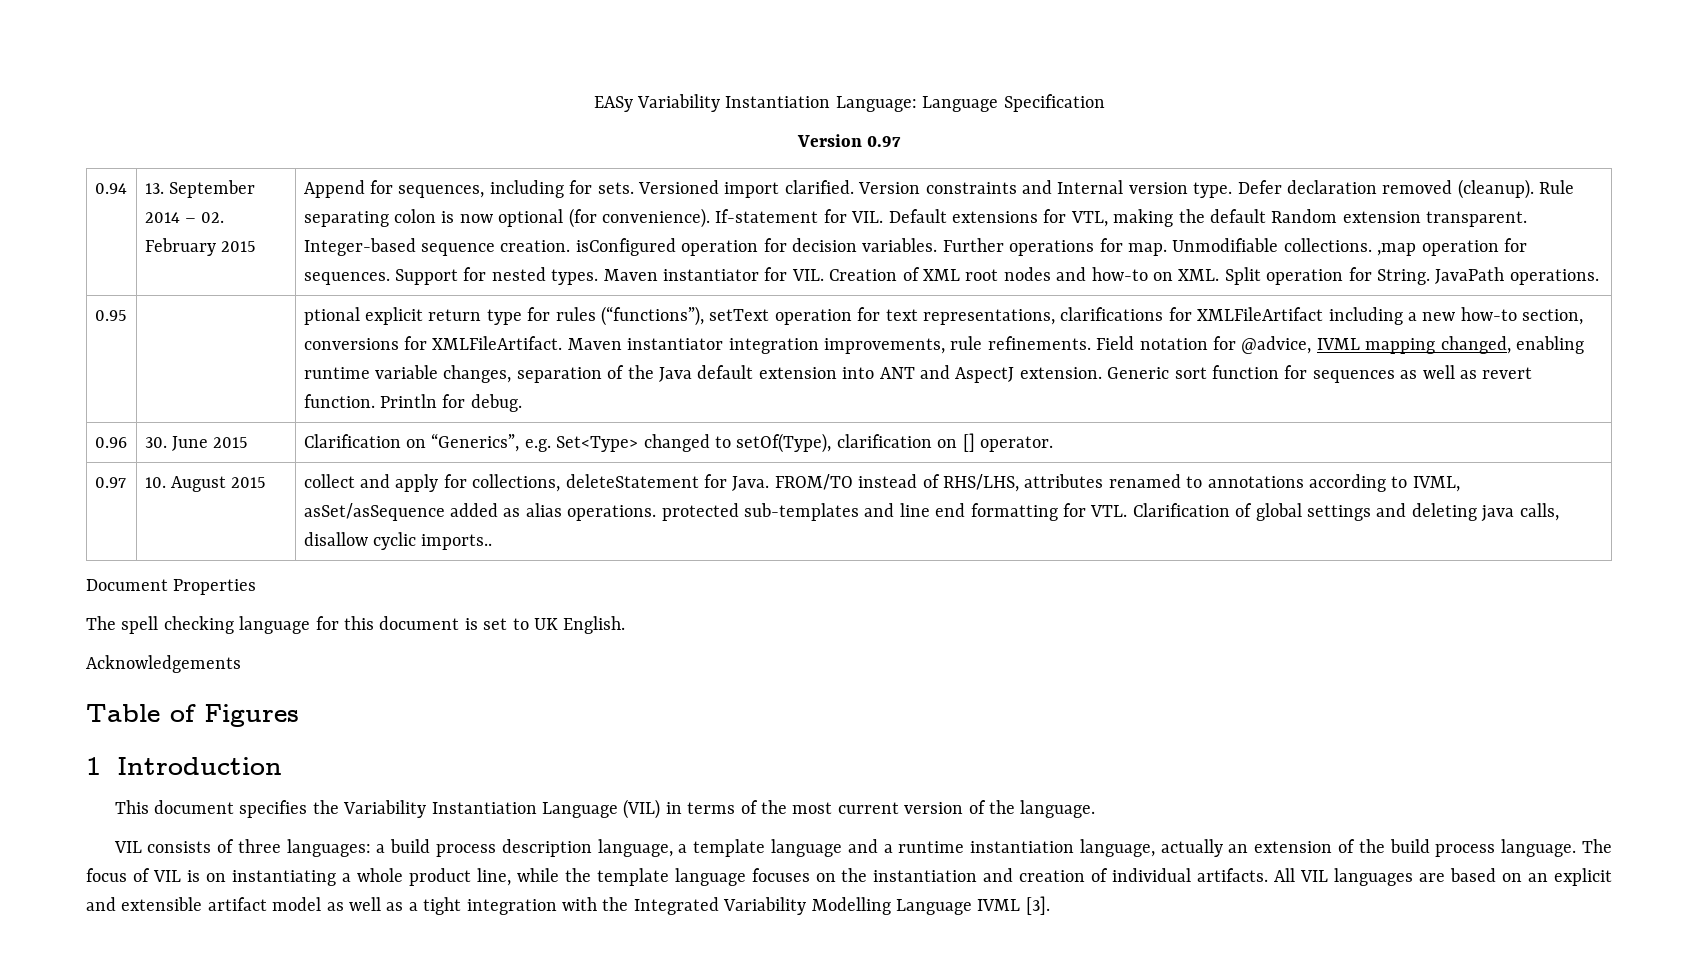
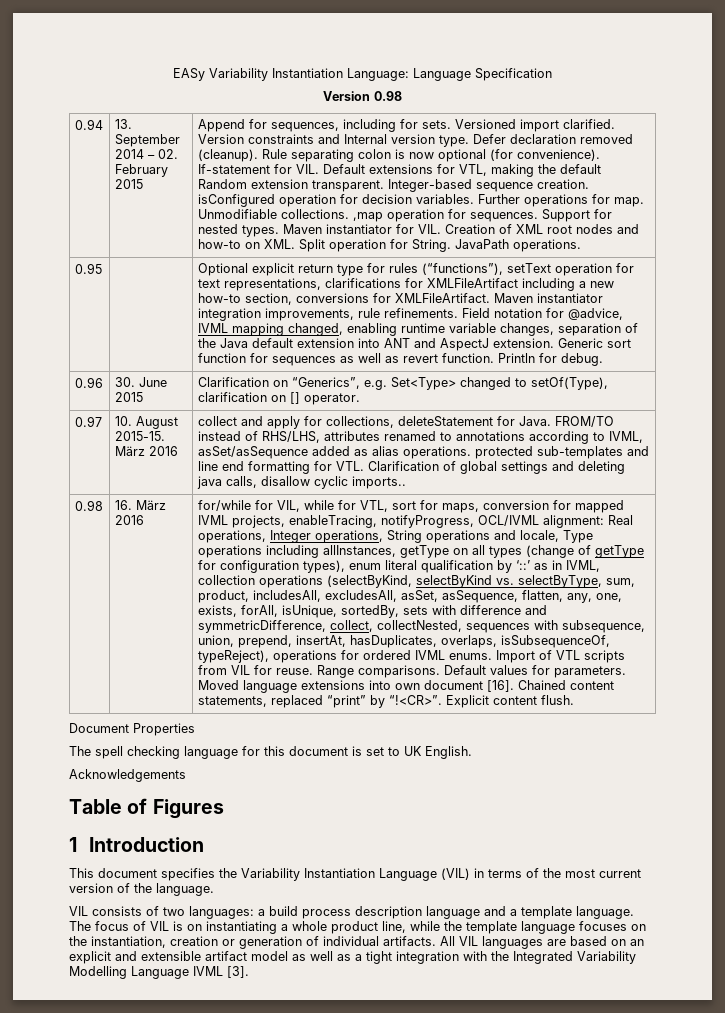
- Version 0.97
+ Version 0.98
- ptional explicit return type for rules (“functions”), setText operation for text representations, clarifications for XMLFileArtifact including a new how-to section, conversions for XMLFileArtifact.
+ Optional explicit return type for rules (“functions”), setText operation for text representations, clarifications for XMLFileArtifact including a new how-to section, conversions for XMLFileArtifact.
- 10. August 2015
+ 10. August 2015-15. März 2016
+ 0.98 | 16. März 2016 | for/while for VIL, while for VTL, sort for maps, conversion for mapped IVML projects, enableTracing, notifyProgress, OCL/IVML alignment: Real operations, Integer operations, String operations and locale, Type operations including allInstances, getType on all types (change of getType for configuration types), enum literal qualification by ‘::’ as in IVML, collection operations (selectByKind, selectByKind vs. selectByType, sum, product, includesAll, excludesAll, asSet, asSequence, flatten, any, one, exists, forAll, isUnique, sortedBy, sets with difference and symmetricDifference, collect, collectNested, sequences with subsequence, union, prepend, insertAt, hasDuplicates, overlaps, isSubsequenceOf, typeReject), operations for ordered IVML enums. Import of VTL scripts from VIL for reuse. Range comparisons. Default values for parameters. Moved language extensions into own document [16]. Chained content statements, replaced “print” by “!<CR>”. Explicit content flush.
- VIL consists of three languages: a build process description language, a template language and a runtime instantiation language, actually an extension of the build process language.
+ VIL consists of two languages: a build process description language and a template language.
- The focus of VIL is on instantiating a whole product line, while the template language focuses on the instantiation and creation of individual artifacts.
+ The focus of VIL is on instantiating a whole product line, while the template language focuses on the instantiation, creation or generation of individual artifacts.

